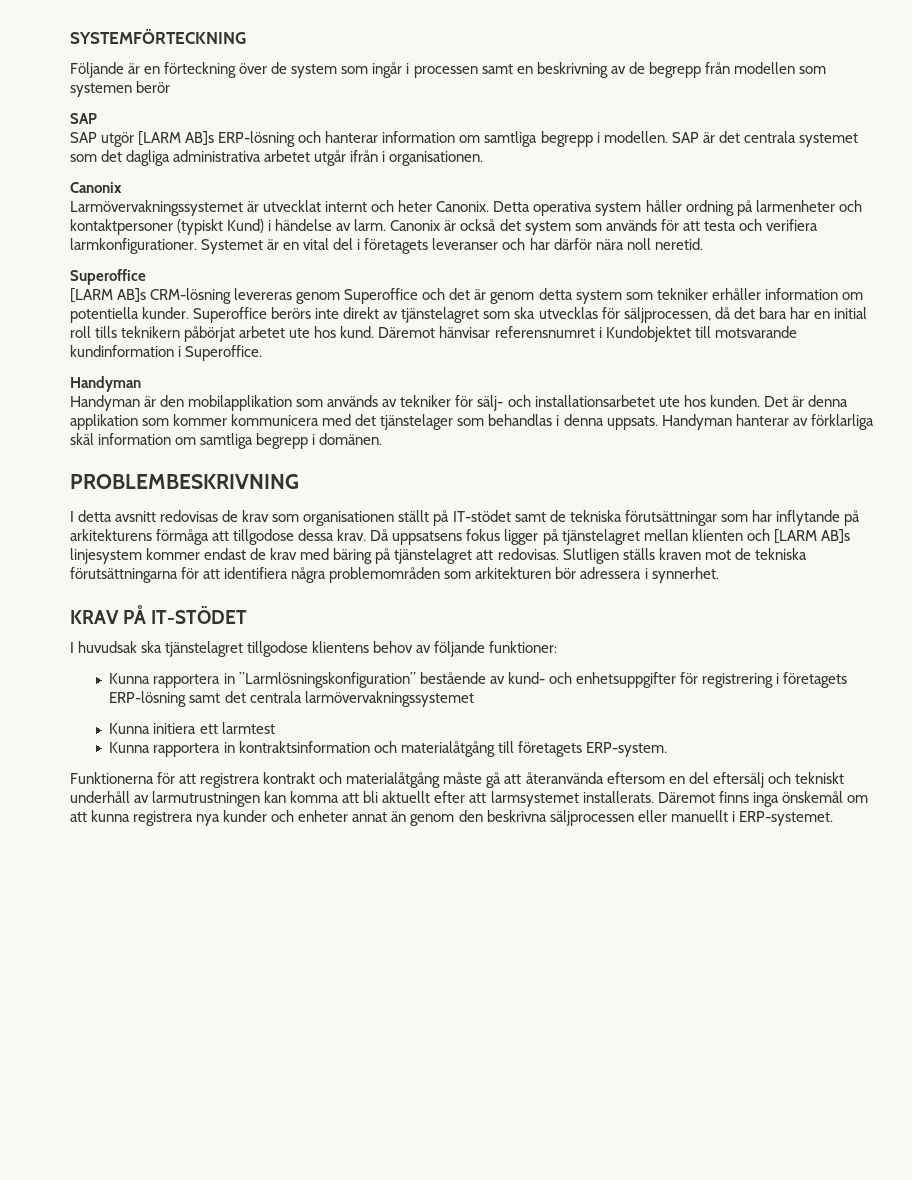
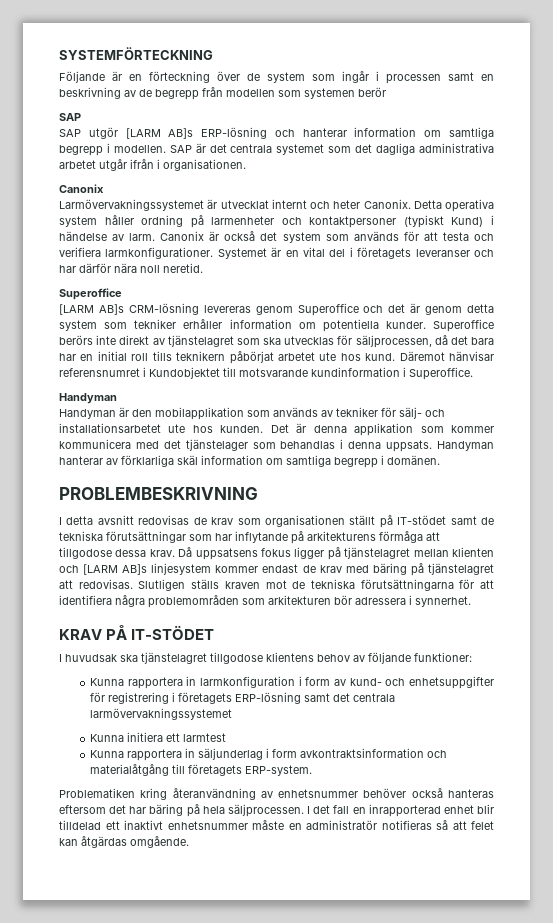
- Kunna rapportera in ”Larmlösningskonfiguration” bestående av kund- och enhetsuppgifter för registrering i företagets ERP-lösning samt det centrala larmövervakningssystemet
+ Kunna rapportera in larmkonfiguration i form av kund- och enhetsuppgifter för registrering i företagets ERP-lösning samt det centrala larmövervakningssystemet
- Kunna rapportera in kontraktsinformation och materialåtgång till företagets ERP-system.
+ Kunna rapportera in säljunderlag i form avkontraktsinformation och materialåtgång till företagets ERP-system.
- Funktionerna för att registrera kontrakt och materialåtgång måste gå att återanvända eftersom en del eftersälj och tekniskt underhåll av larmutrustningen kan komma att bli aktuellt efter att larmsystemet installerats. Däremot finns inga önskemål om att kunna registrera nya kunder och enheter annat än genom den beskrivna säljprocessen eller manuellt i ERP-systemet.
+ Problematiken kring återanvändning av enhetsnummer behöver också hanteras eftersom det har bäring på hela säljprocessen. I det fall en inrapporterad enhet blir tilldelad ett inaktivt enhetsnummer måste en administratör notifieras så att felet kan åtgärdas omgående.

